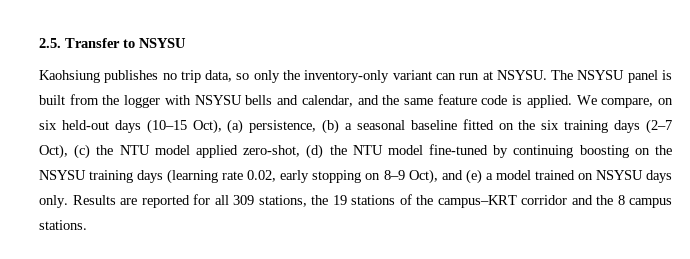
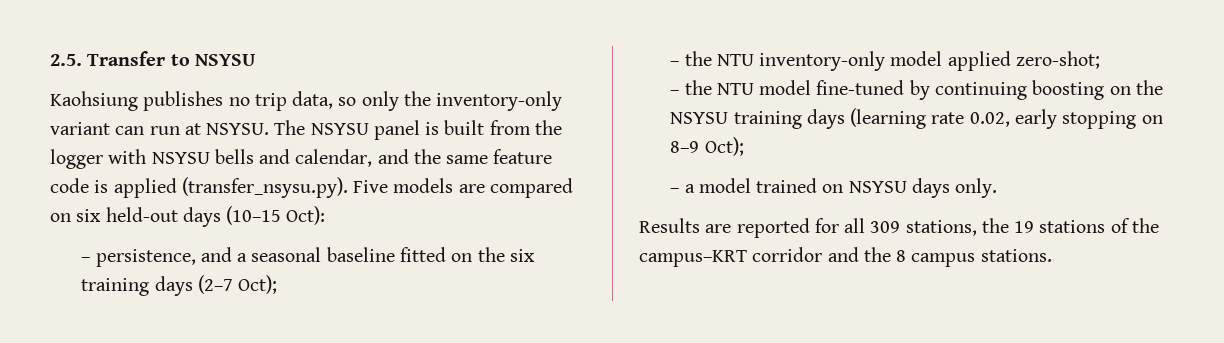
- The NSYSU panel is built from the logger with NSYSU bells and calendar, and the same feature code is applied. We compare, on six held-out days (10–15 Oct), (a) persistence, (b) a seasonal baseline fitted on the six training days (2–7 Oct), (c) the NTU model applied zero-shot, (d) the NTU model fine-tuned by continuing boosting on the NSYSU training days (learning rate 0.02, early stopping on 8–9 Oct), and (e) a model trained on NSYSU days only. Results are reported for all 309 stations, the 19 stations of the campus–KRT corridor and the 8 campus stations.
+ The NSYSU panel is built from the logger with NSYSU bells and calendar, and the same feature code is applied (transfer_nsysu.py). Five models are compared on six held-out days (10–15 Oct):
+ – persistence, and a seasonal baseline fitted on the six training days (2–7 Oct);
+ – the NTU inventory-only model applied zero-shot;
+ – the NTU model fine-tuned by continuing boosting on the NSYSU training days (learning rate 0.02, early stopping on 8–9 Oct);
+ – a model trained on NSYSU days only.
+ Results are reported for all 309 stations, the 19 stations of the campus–KRT corridor and the 8 campus stations.

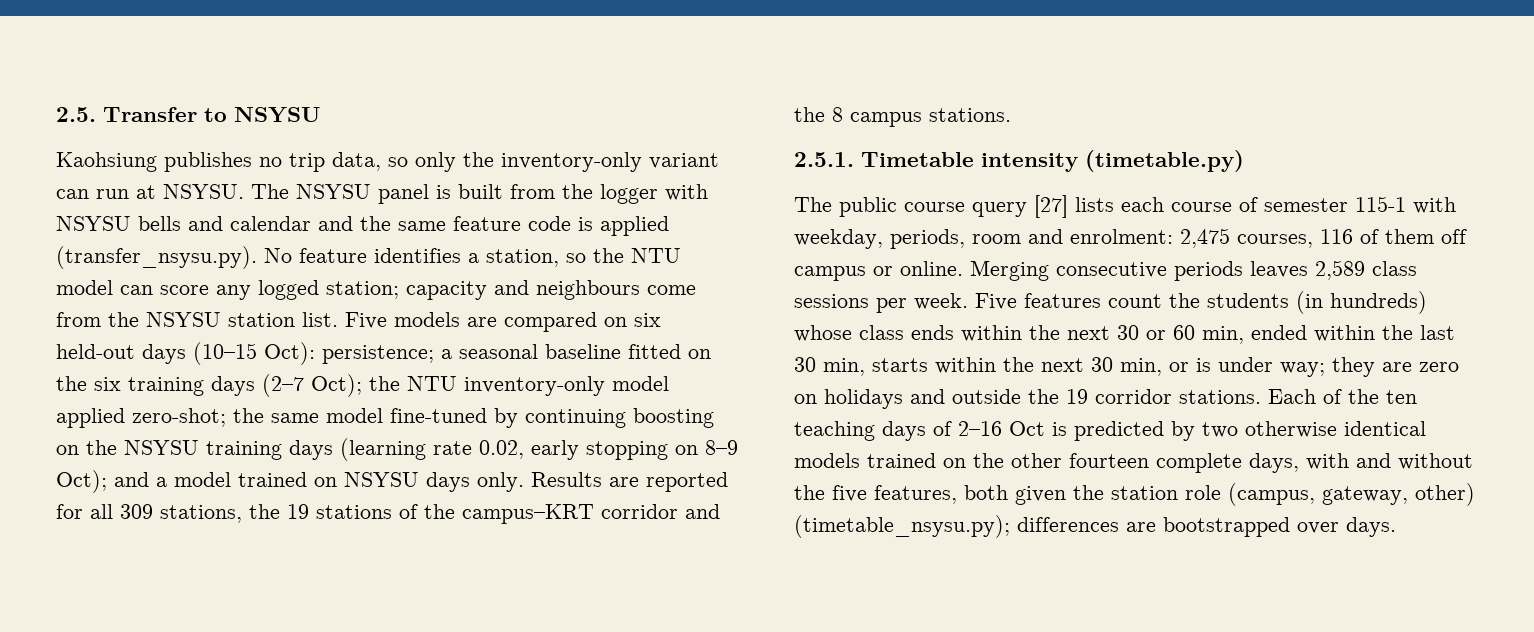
- The NSYSU panel is built from the logger with NSYSU bells and calendar, and the same feature code is applied (transfer_nsysu.py). Five models are compared on six held-out days (10–15 Oct):
- – persistence, and a seasonal baseline fitted on the six training days (2–7 Oct);
- – the NTU inventory-only model applied zero-shot;
- – the NTU model fine-tuned by continuing boosting on the NSYSU training days (learning rate 0.02, early stopping on 8–9 Oct);
- – a model trained on NSYSU days only.
- Results are reported for all 309 stations, the 19 stations of the campus–KRT corridor and the 8 campus stations.
+ The NSYSU panel is built from the logger with NSYSU bells and calendar and the same feature code is applied (transfer_nsysu.py). No feature identifies a station, so the NTU model can score any logged station; capacity and neighbours come from the NSYSU station list. Five models are compared on six held-out days (10–15 Oct): persistence; a seasonal baseline fitted on the six training days (2–7 Oct); the NTU inventory-only model applied zero-shot; the same model fine-tuned by continuing boosting on the NSYSU training days (learning rate 0.02, early stopping on 8–9 Oct); and a model trained on NSYSU days only. Results are reported for all 309 stations, the 19 stations of the campus–KRT corridor and the 8 campus stations.
+ 2.5.1. Timetable intensity (timetable.py)
+ The public course query [27] lists each course of semester 115-1 with weekday, periods, room and enrolment: 2,475 courses, 116 of them off campus or online. Merging consecutive periods leaves 2,589 class sessions per week. Five features count the students (in hundreds) whose class ends within the next 30 or 60 min, ended within the last 30 min, starts within the next 30 min, or is under way; they are zero on holidays and outside the 19 corridor stations. Each of the ten teaching days of 2–16 Oct is predicted by two otherwise identical models trained on the other fourteen complete days, with and without the five features, both given the station role (campus, gateway, other) (timetable_nsysu.py); differences are bootstrapped over days.

